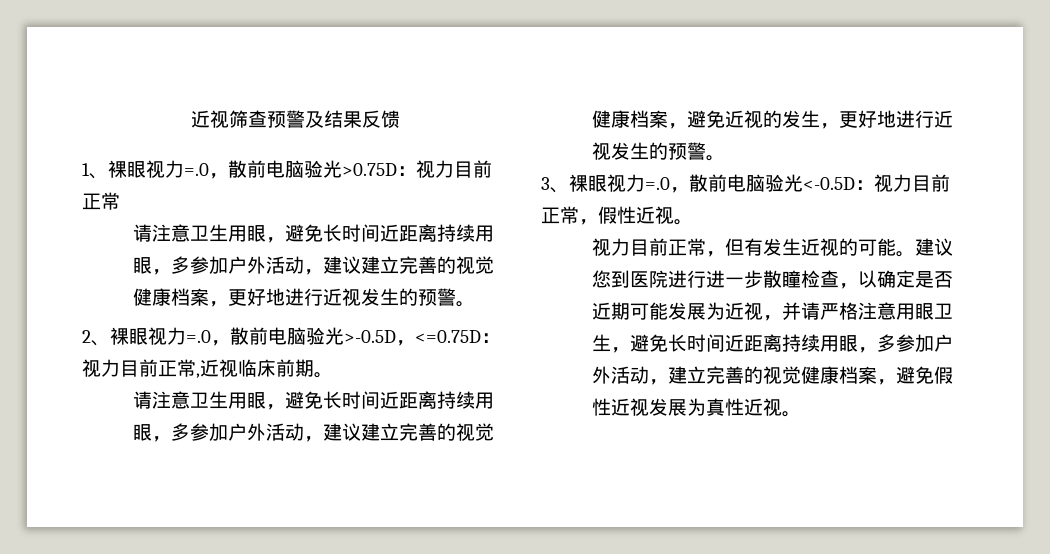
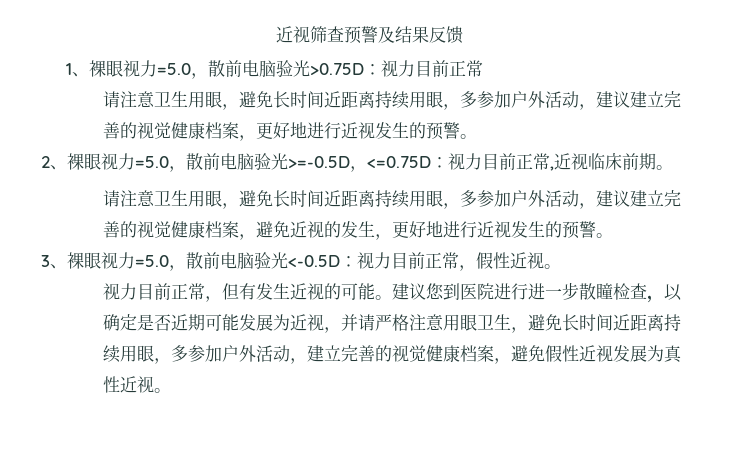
- 1、裸眼视力=.0，散前电脑验光>0.75D：视力目前正常
+ 1、裸眼视力=5.0，散前电脑验光>0.75D：视力目前正常
- 2、裸眼视力=.0，散前电脑验光>-0.5D，<=0.75D：视力目前正常,近视临床前期。
+ 2、裸眼视力=5.0，散前电脑验光>=-0.5D，<=0.75D：视力目前正常,近视临床前期。
- 3、裸眼视力=.0，散前电脑验光<-0.5D：视力目前正常，假性近视。
+ 3、裸眼视力=5.0，散前电脑验光<-0.5D：视力目前正常，假性近视。

